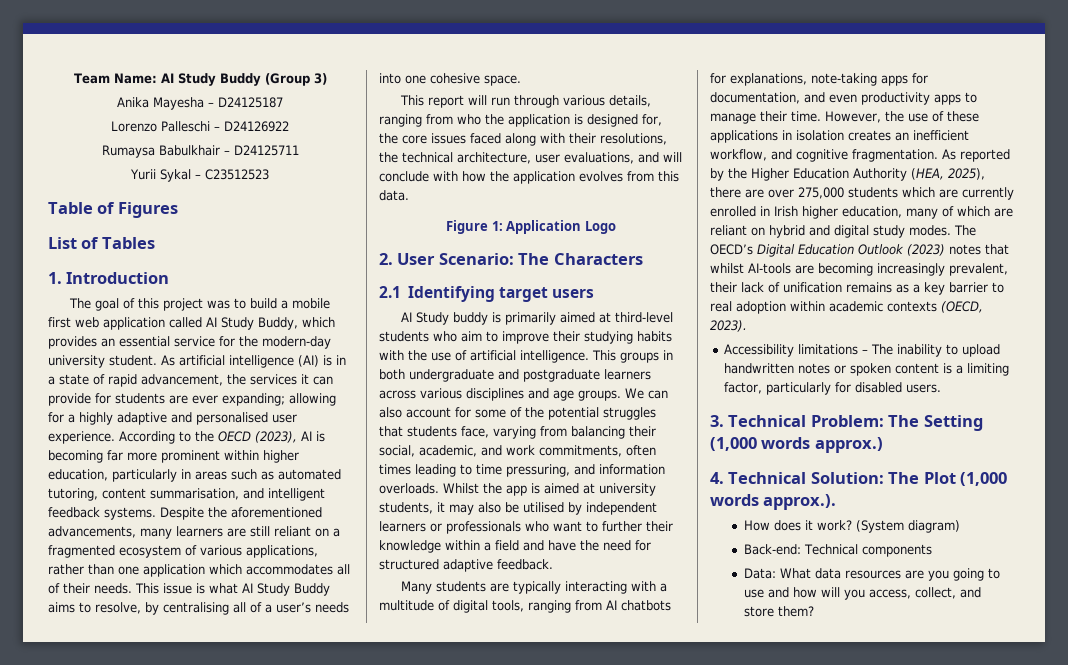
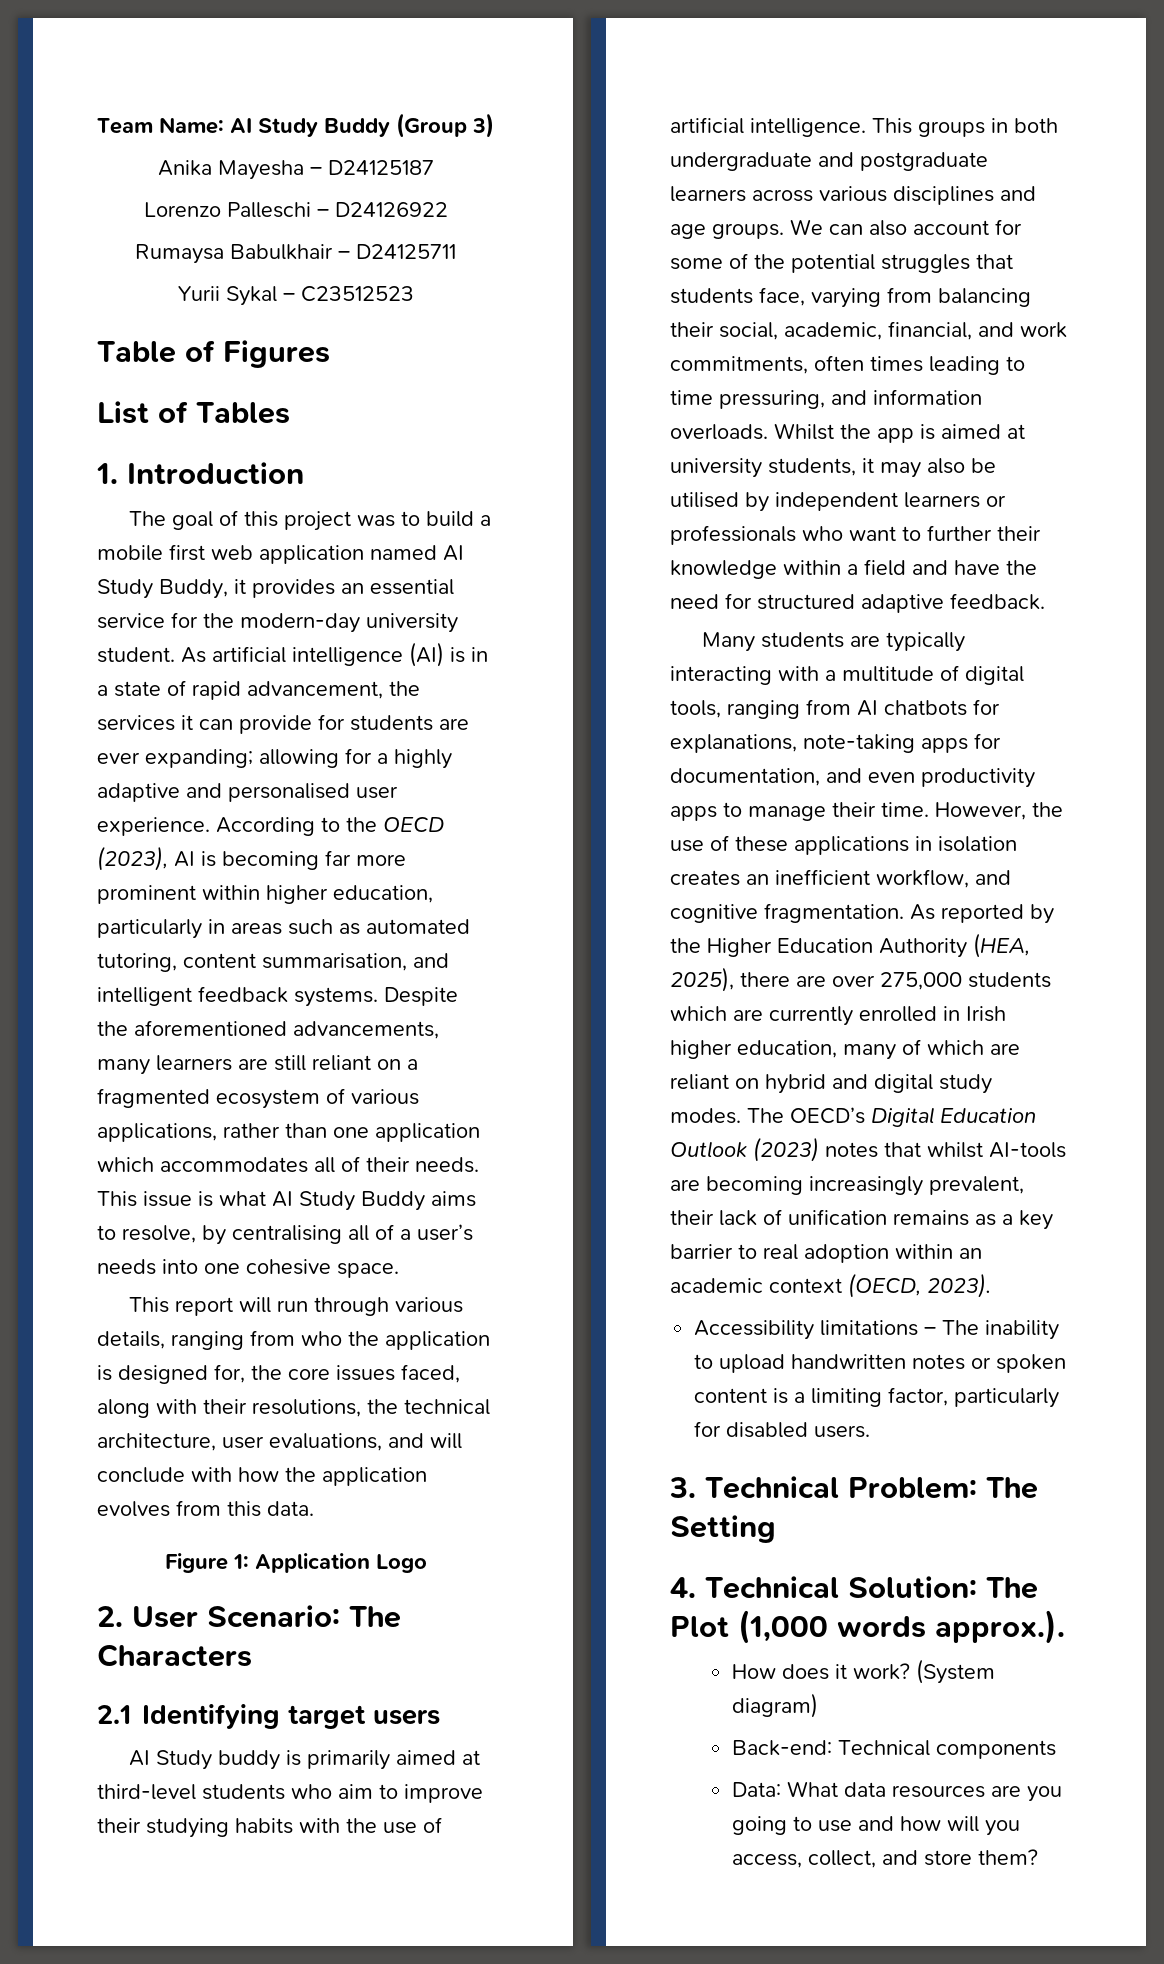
- The goal of this project was to build a mobile first web application called AI Study Buddy, which provides an essential service for the modern-day university student.
+ The goal of this project was to build a mobile first web application named AI Study Buddy, it provides an essential service for the modern-day university student.
- This report will run through various details, ranging from who the application is designed for, the core issues faced along with their resolutions, the technical architecture, user evaluations, and will conclude with how the application evolves from this data.
+ This report will run through various details, ranging from who the application is designed for, the core issues faced, along with their resolutions, the technical architecture, user evaluations, and will conclude with how the application evolves from this data.
- We can also account for some of the potential struggles that students face, varying from balancing their social, academic, and work commitments, often times leading to time pressuring, and information overloads.
+ We can also account for some of the potential struggles that students face, varying from balancing their social, academic, financial, and work commitments, often times leading to time pressuring, and information overloads.
- The OECD’s Digital Education Outlook (2023) notes that whilst AI-tools are becoming increasingly prevalent, their lack of unification remains as a key barrier to real adoption within academic contexts (OECD, 2023).
+ The OECD’s Digital Education Outlook (2023) notes that whilst AI-tools are becoming increasingly prevalent, their lack of unification remains as a key barrier to real adoption within an academic context (OECD, 2023).
- 3. Technical Problem: The Setting (1,000 words approx.)
+ 3. Technical Problem: The Setting

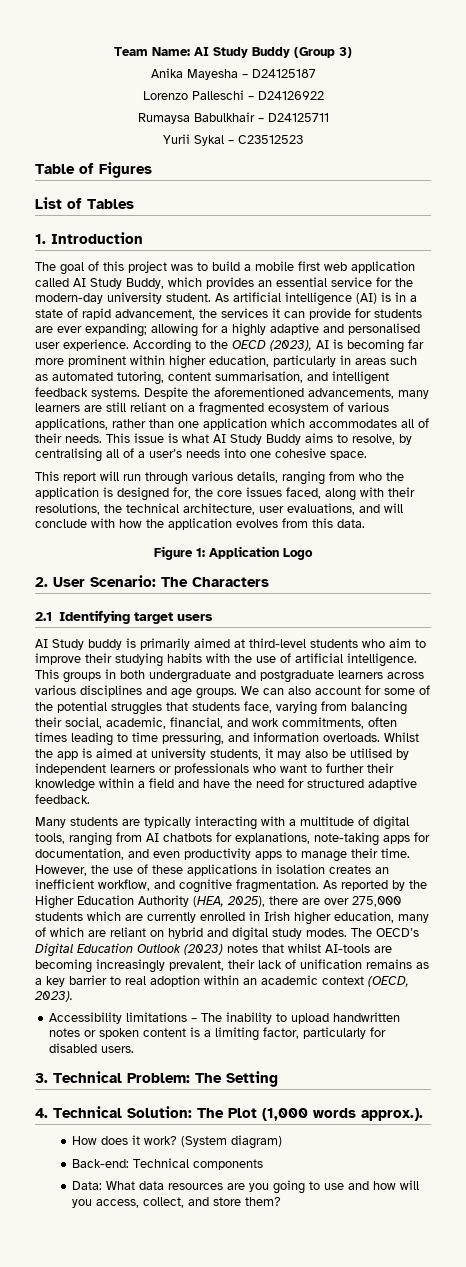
- The goal of this project was to build a mobile first web application named AI Study Buddy, it provides an essential service for the modern-day university student.
+ The goal of this project was to build a mobile first web application called AI Study Buddy, which provides an essential service for the modern-day university student.

